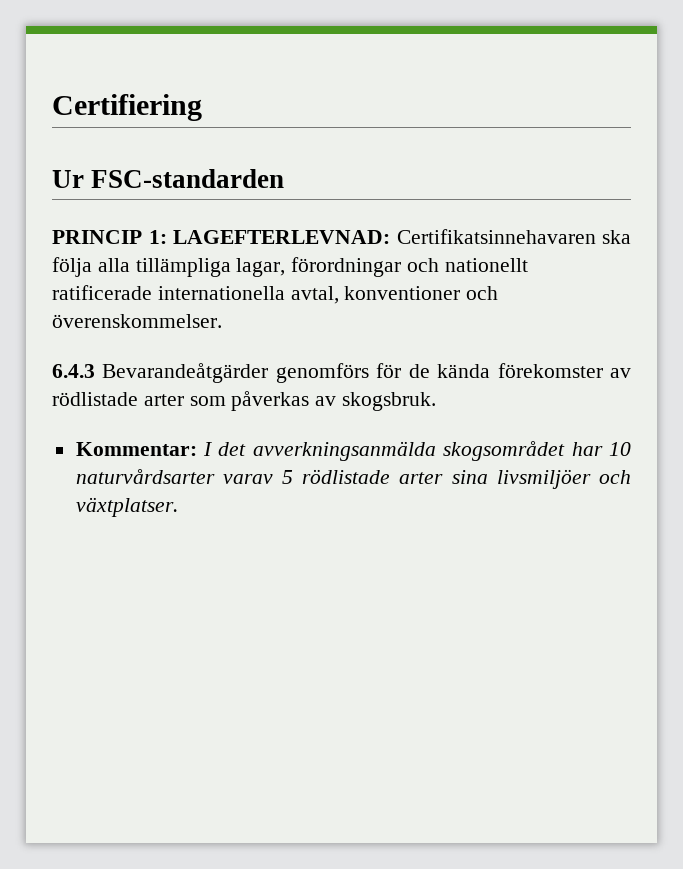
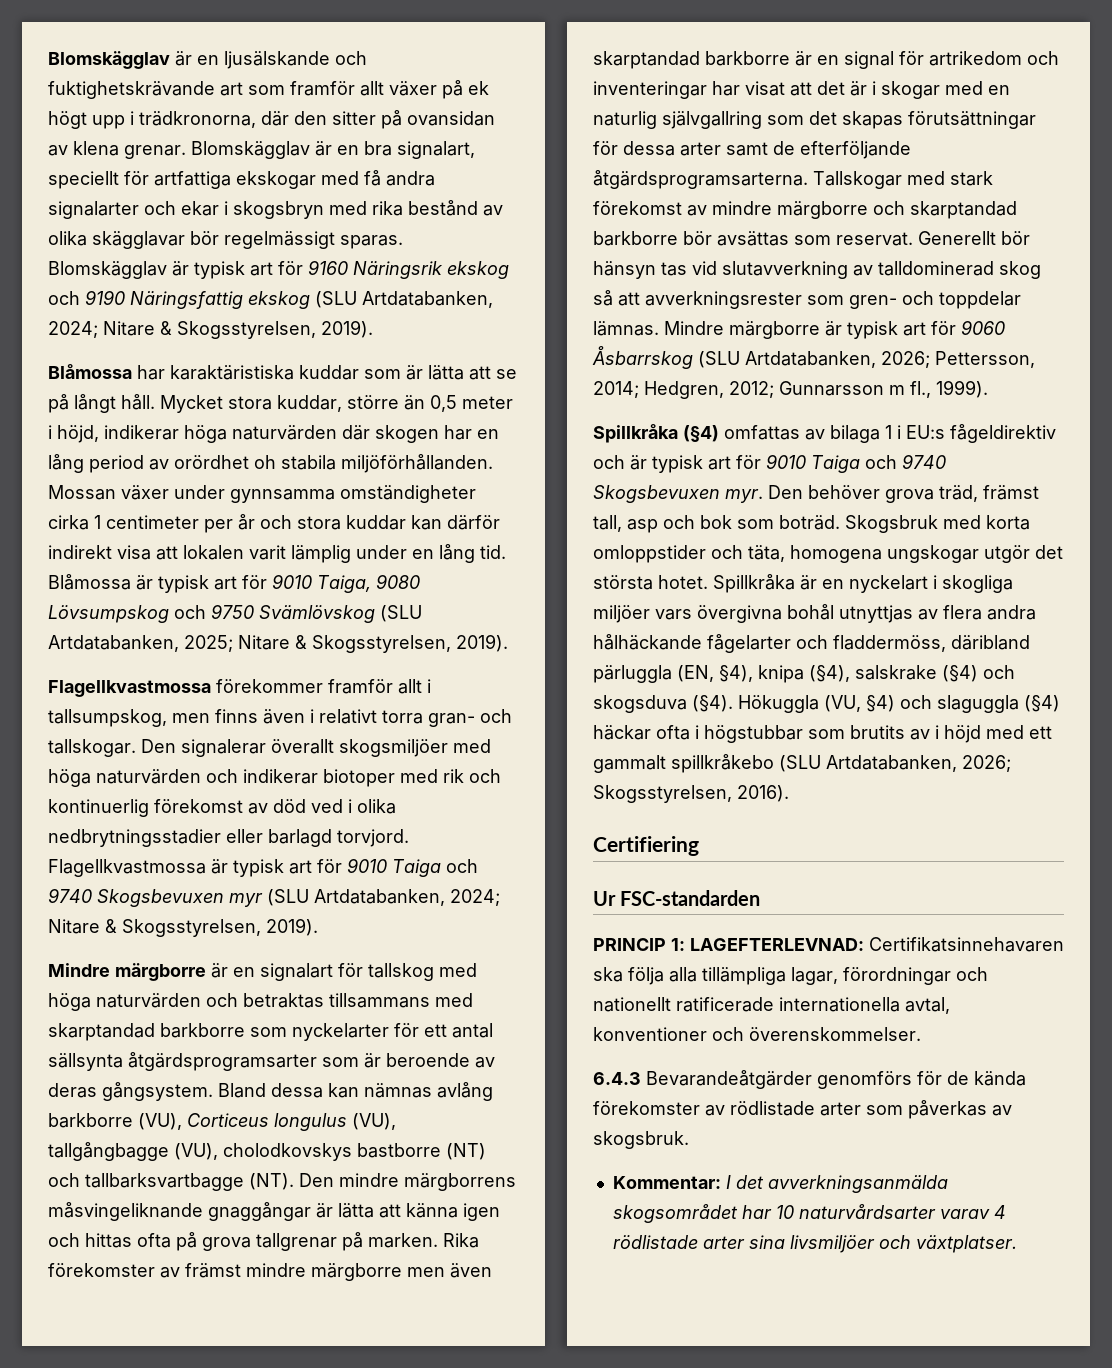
+ Blomskägglav är en ljusälskande och fuktighetskrävande art som framför allt växer på ek högt upp i trädkronorna, där den sitter på ovansidan av klena grenar. Blomskägglav är en bra signalart, speciellt för artfattiga ekskogar med få andra signalarter och ekar i skogsbryn med rika bestånd av olika skägglavar bör regelmässigt sparas. Blomskägglav är typisk art för 9160 Näringsrik ekskog och 9190 Näringsfattig ekskog (SLU Artdatabanken, 2024; Nitare & Skogsstyrelsen, 2019).
+ Blåmossa har karaktäristiska kuddar som är lätta att se på långt håll. Mycket stora kuddar, större än 0,5 meter i höjd, indikerar höga naturvärden där skogen har en lång period av orördhet oh stabila miljöförhållanden. Mossan växer under gynnsamma omständigheter cirka 1 centimeter per år och stora kuddar kan därför indirekt visa att lokalen varit lämplig under en lång tid. Blåmossa är typisk art för 9010 Taiga, 9080 Lövsumpskog och 9750 Svämlövskog (SLU Artdatabanken, 2025; Nitare & Skogsstyrelsen, 2019).
+ Flagellkvastmossa förekommer framför allt i tallsumpskog, men finns även i relativt torra gran- och tallskogar. Den signalerar överallt skogsmiljöer med höga naturvärden och indikerar biotoper med rik och kontinuerlig förekomst av död ved i olika nedbrytningsstadier eller barlagd torvjord. Flagellkvastmossa är typisk art för 9010 Taiga och 9740 Skogsbevuxen myr (SLU Artdatabanken, 2024; Nitare & Skogsstyrelsen, 2019).
+ Mindre märgborre är en signalart för tallskog med höga naturvärden och betraktas tillsammans med skarptandad barkborre som nyckelarter för ett antal sällsynta åtgärdsprogramsarter som är beroende av deras gångsystem. Bland dessa kan nämnas avlång barkborre (VU), Corticeus longulus (VU), tallgångbagge (VU), cholodkovskys bastborre (NT) och tallbarksvartbagge (NT). Den mindre märgborrens måsvingeliknande gnaggångar är lätta att känna igen och hittas ofta på grova tallgrenar på marken. Rika förekomster av främst mindre märgborre men även skarptandad barkborre är en signal för artrikedom och inventeringar har visat att det är i skogar med en naturlig självgallring som det skapas förutsättningar för dessa arter samt de efterföljande åtgärdsprogramsarterna. Tallskogar med stark förekomst av mindre märgborre och skarptandad barkborre bör avsättas som reservat. Generellt bör hänsyn tas vid slutavverkning av talldominerad skog så att avverkningsrester som gren- och toppdelar lämnas. Mindre märgborre är typisk art för 9060 Åsbarrskog (SLU Artdatabanken, 2026; Pettersson, 2014; Hedgren, 2012; Gunnarsson m fl., 1999).
+ Spillkråka (§4) omfattas av bilaga 1 i EU:s fågeldirektiv och är typisk art för 9010 Taiga och 9740 Skogsbevuxen myr. Den behöver grova träd, främst tall, asp och bok som boträd. Skogsbruk med korta omloppstider och täta, homogena ungskogar utgör det största hotet. Spillkråka är en nyckelart i skogliga miljöer vars övergivna bohål utnyttjas av flera andra hålhäckande fågelarter och fladdermöss, däribland pärluggla (EN, §4), knipa (§4), salskrake (§4) och skogsduva (§4). Hökuggla (VU, §4) och slaguggla (§4) häckar ofta i högstubbar som brutits av i höjd med ett gammalt spillkråkebo (SLU Artdatabanken, 2026; Skogsstyrelsen, 2016).
- Kommentar: I det avverkningsanmälda skogsområdet har 10 naturvårdsarter varav 5 rödlistade arter sina livsmiljöer och växtplatser.
+ Kommentar: I det avverkningsanmälda skogsområdet har 10 naturvårdsarter varav 4 rödlistade arter sina livsmiljöer och växtplatser.

